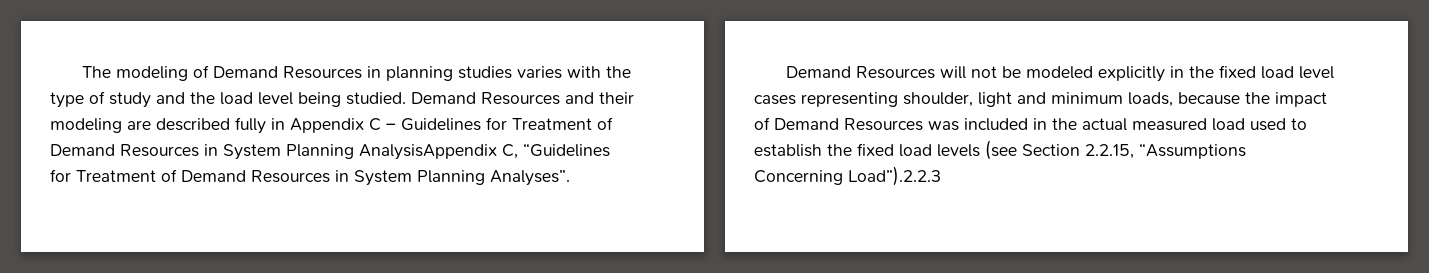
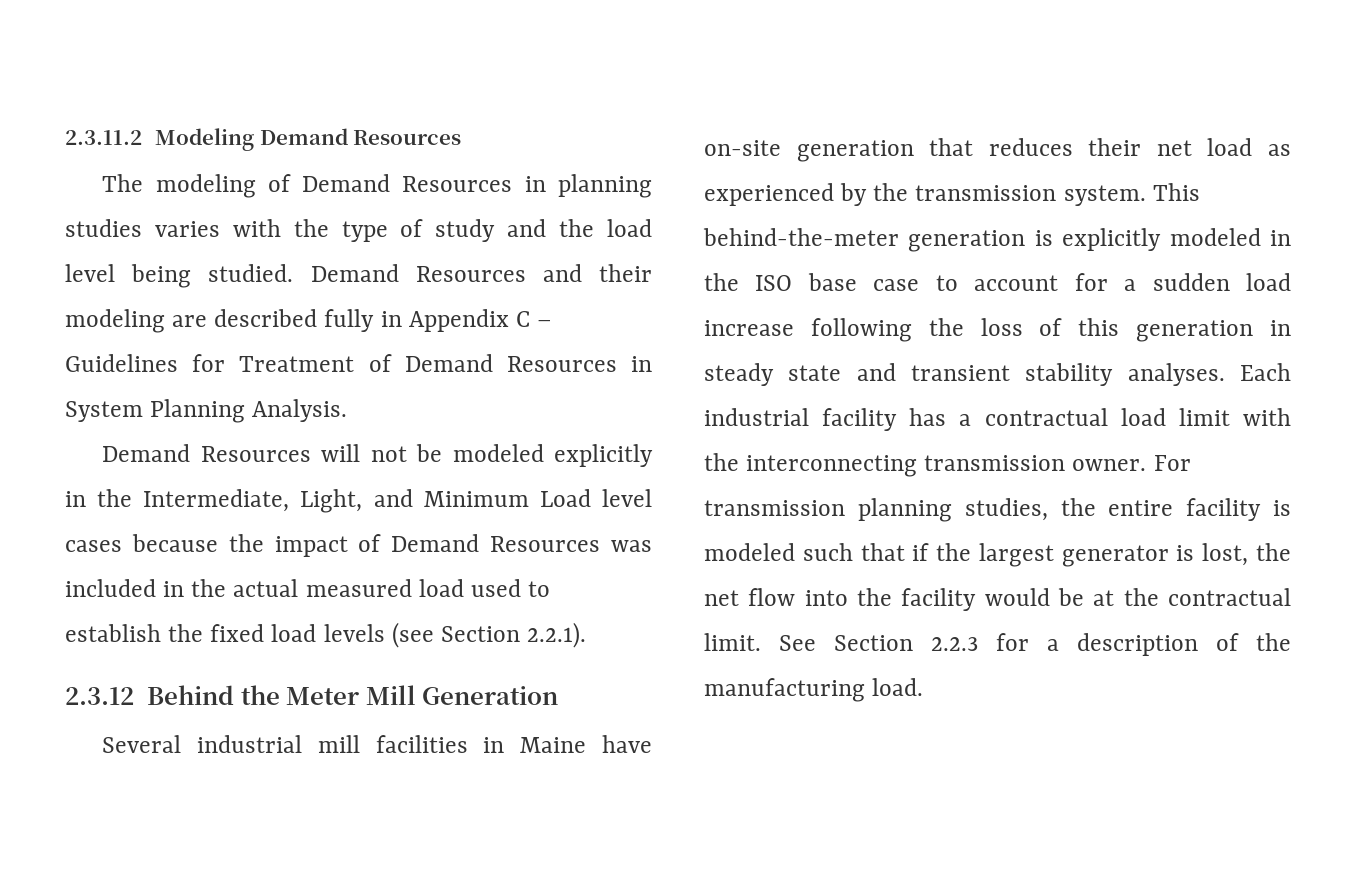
+ 2.3.11.2 Modeling Demand Resources
- Demand Resources and their modeling are described fully in Appendix C – Guidelines for Treatment of Demand Resources in System Planning AnalysisAppendix C, “Guidelines for Treatment of Demand Resources in System Planning Analyses”.
+ Demand Resources and their modeling are described fully in Appendix C – Guidelines for Treatment of Demand Resources in System Planning Analysis.
- Demand Resources will not be modeled explicitly in the fixed load level cases representing shoulder, light and minimum loads, because the impact of Demand Resources was included in the actual measured load used to establish the fixed load levels (see Section 2.2.15, “Assumptions Concerning Load”).2.2.3
+ Demand Resources will not be modeled explicitly in the Intermediate, Light, and Minimum Load level cases because the impact of Demand Resources was included in the actual measured load used to establish the fixed load levels (see Section 2.2.1).
+ 2.3.12 Behind the Meter Mill Generation
+ Several industrial mill facilities in Maine have on-site generation that reduces their net load as experienced by the transmission system. This behind-the-meter generation is explicitly modeled in the ISO base case to account for a sudden load increase following the loss of this generation in steady state and transient stability analyses. Each industrial facility has a contractual load limit with the interconnecting transmission owner. For transmission planning studies, the entire facility is modeled such that if the largest generator is lost, the net flow into the facility would be at the contractual limit. See Section 2.2.3 for a description of the manufacturing load.

